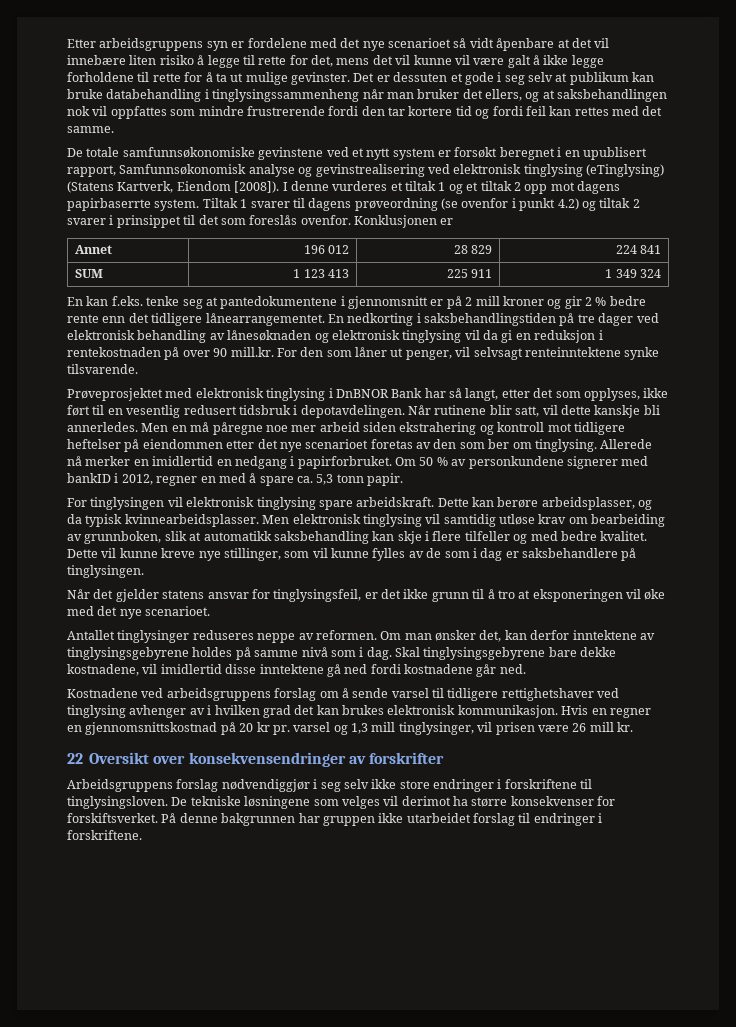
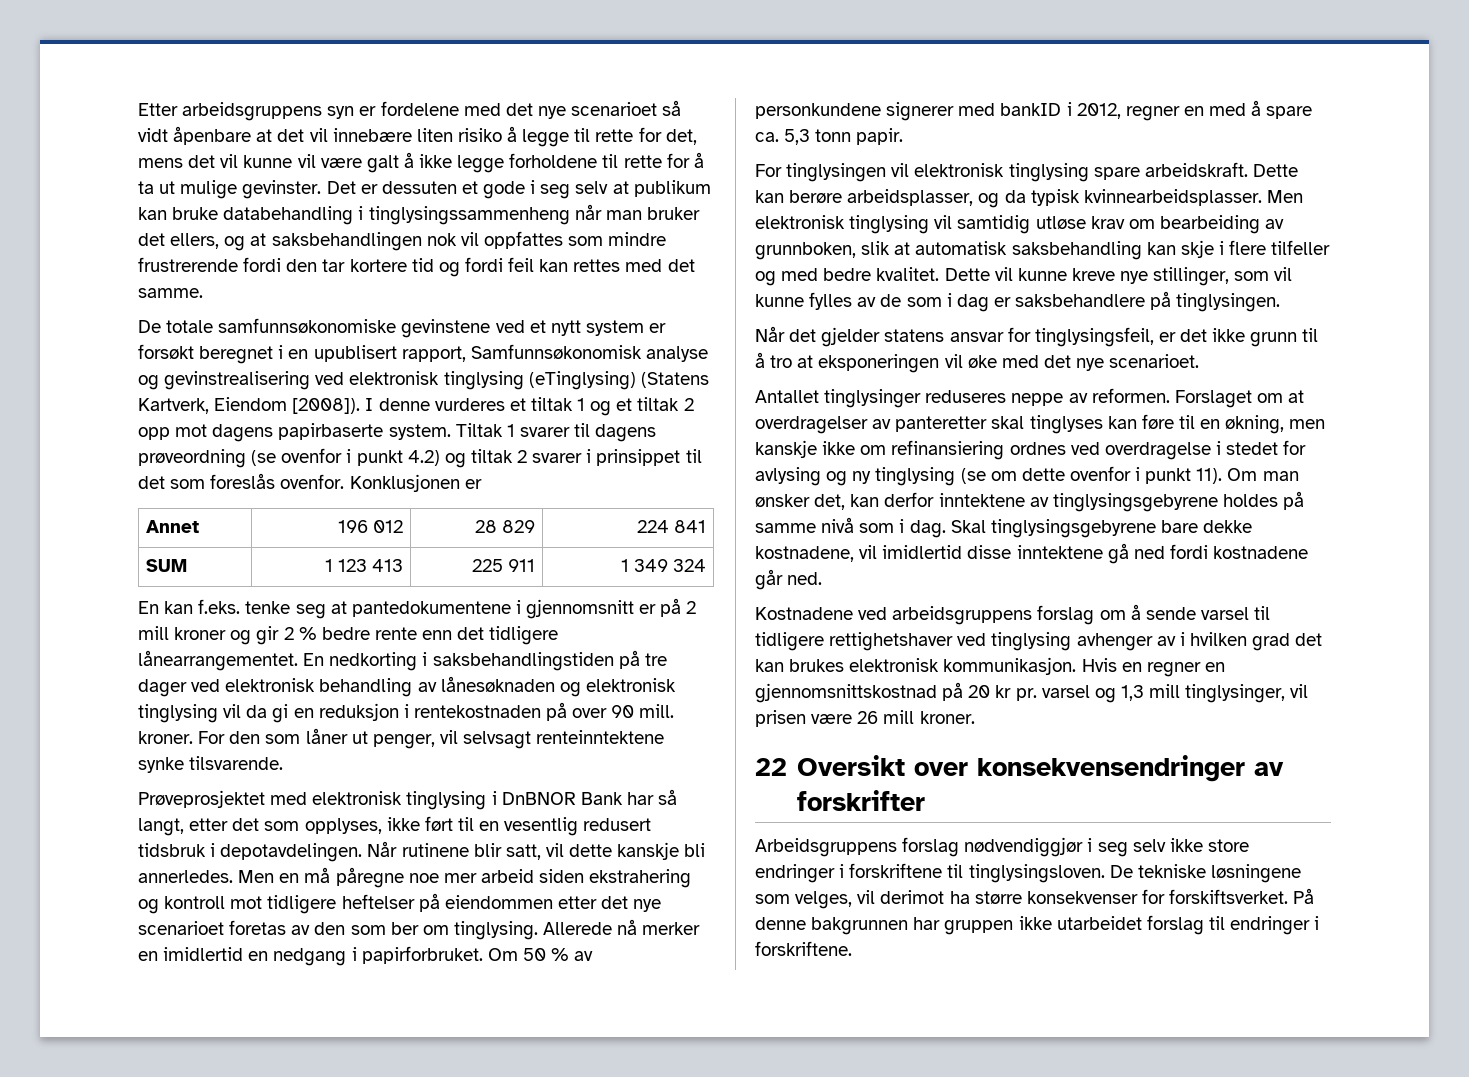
- I denne vurderes et tiltak 1 og et tiltak 2 opp mot dagens papirbaserrte system.
+ I denne vurderes et tiltak 1 og et tiltak 2 opp mot dagens papirbaserte system.
- En nedkorting i saksbehandlingstiden på tre dager ved elektronisk behandling av lånesøknaden og elektronisk tinglysing vil da gi en reduksjon i rentekostnaden på over 90 mill.kr. For den som låner ut penger, vil selvsagt renteinntektene synke tilsvarende.
+ En nedkorting i saksbehandlingstiden på tre dager ved elektronisk behandling av lånesøknaden og elektronisk tinglysing vil da gi en reduksjon i rentekostnaden på over 90 mill. kroner. For den som låner ut penger, vil selvsagt renteinntektene synke tilsvarende.
- Men elektronisk tinglysing vil samtidig utløse krav om bearbeiding av grunnboken, slik at automatikk saksbehandling kan skje i flere tilfeller og med bedre kvalitet.
+ Men elektronisk tinglysing vil samtidig utløse krav om bearbeiding av grunnboken, slik at automatisk saksbehandling kan skje i flere tilfeller og med bedre kvalitet.
+ Forslaget om at overdragelser av panteretter skal tinglyses kan føre til en økning, men kanskje ikke om refinansiering ordnes ved overdragelse i stedet for avlysing og ny tinglysing (se om dette ovenfor i punkt 11).
- Hvis en regner en gjennomsnittskostnad på 20 kr pr. varsel og 1,3 mill tinglysinger, vil prisen være 26 mill kr.
+ Hvis en regner en gjennomsnittskostnad på 20 kr pr. varsel og 1,3 mill tinglysinger, vil prisen være 26 mill kroner.
- De tekniske løsningene som velges vil derimot ha større konsekvenser for forskiftsverket.
+ De tekniske løsningene som velges, vil derimot ha større konsekvenser for forskiftsverket.

